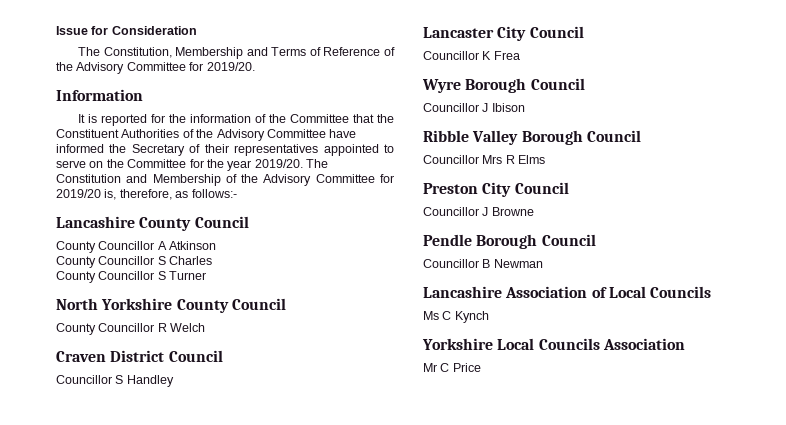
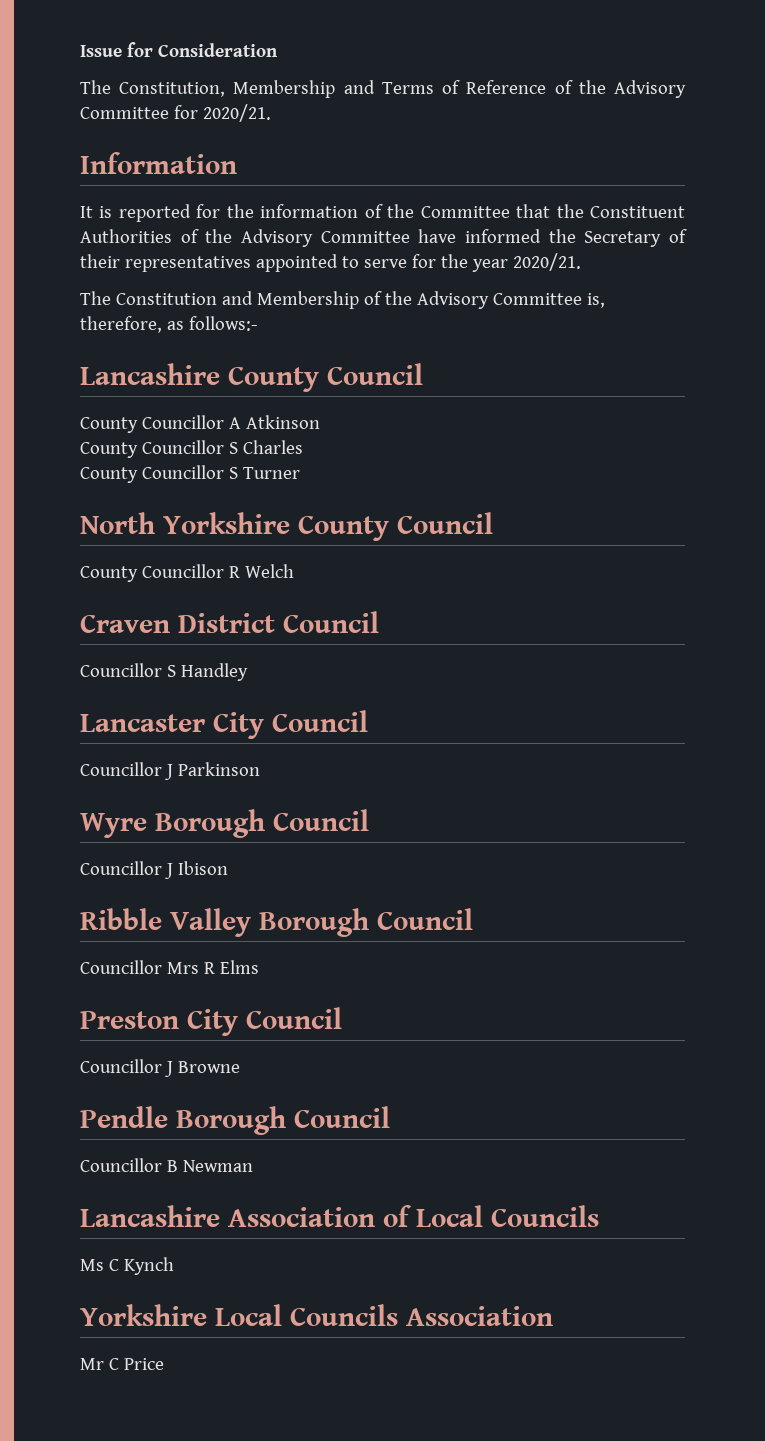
- The Constitution, Membership and Terms of Reference of the Advisory Committee for 2019/20.
+ The Constitution, Membership and Terms of Reference of the Advisory Committee for 2020/21.
- It is reported for the information of the Committee that the Constituent Authorities of the Advisory Committee have informed the Secretary of their representatives appointed to serve on the Committee for the year 2019/20. The Constitution and Membership of the Advisory Committee for 2019/20 is, therefore, as follows:-
+ It is reported for the information of the Committee that the Constituent Authorities of the Advisory Committee have informed the Secretary of their representatives appointed to serve for the year 2020/21.
+ The Constitution and Membership of the Advisory Committee is, therefore, as follows:-
- Councillor K Frea
+ Councillor J Parkinson

